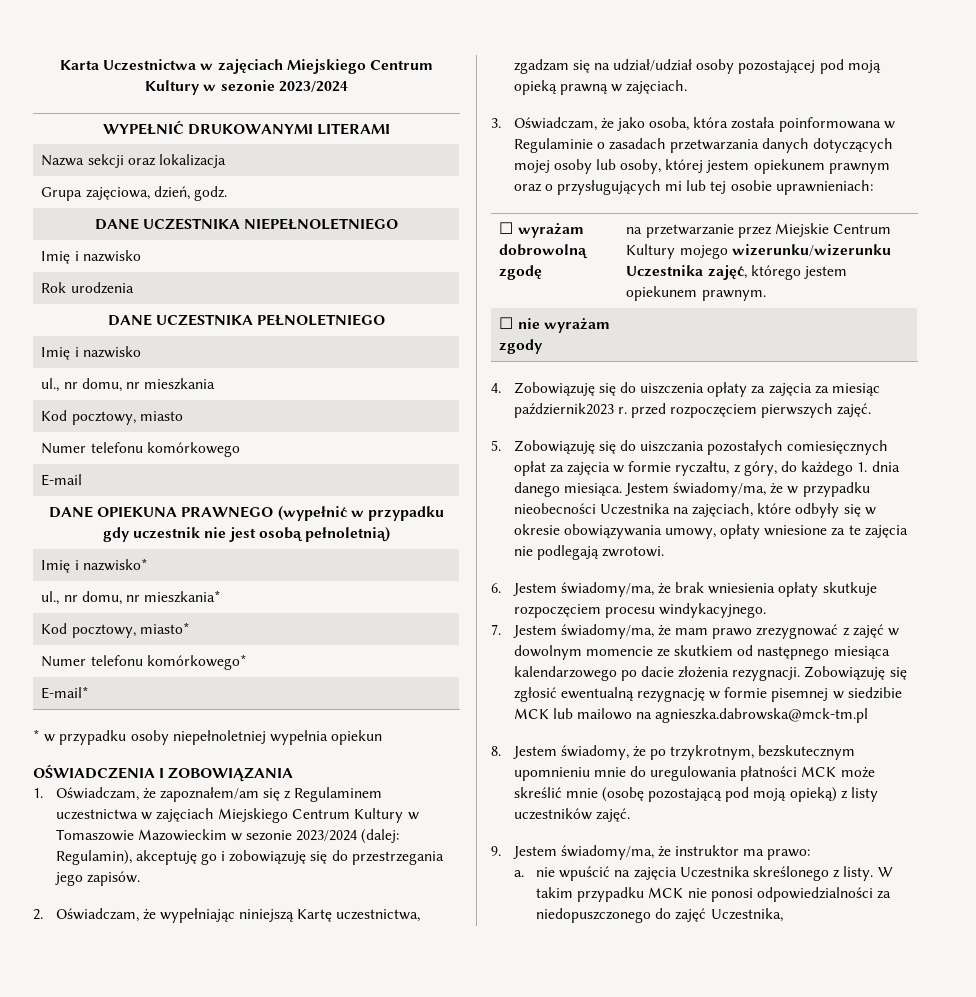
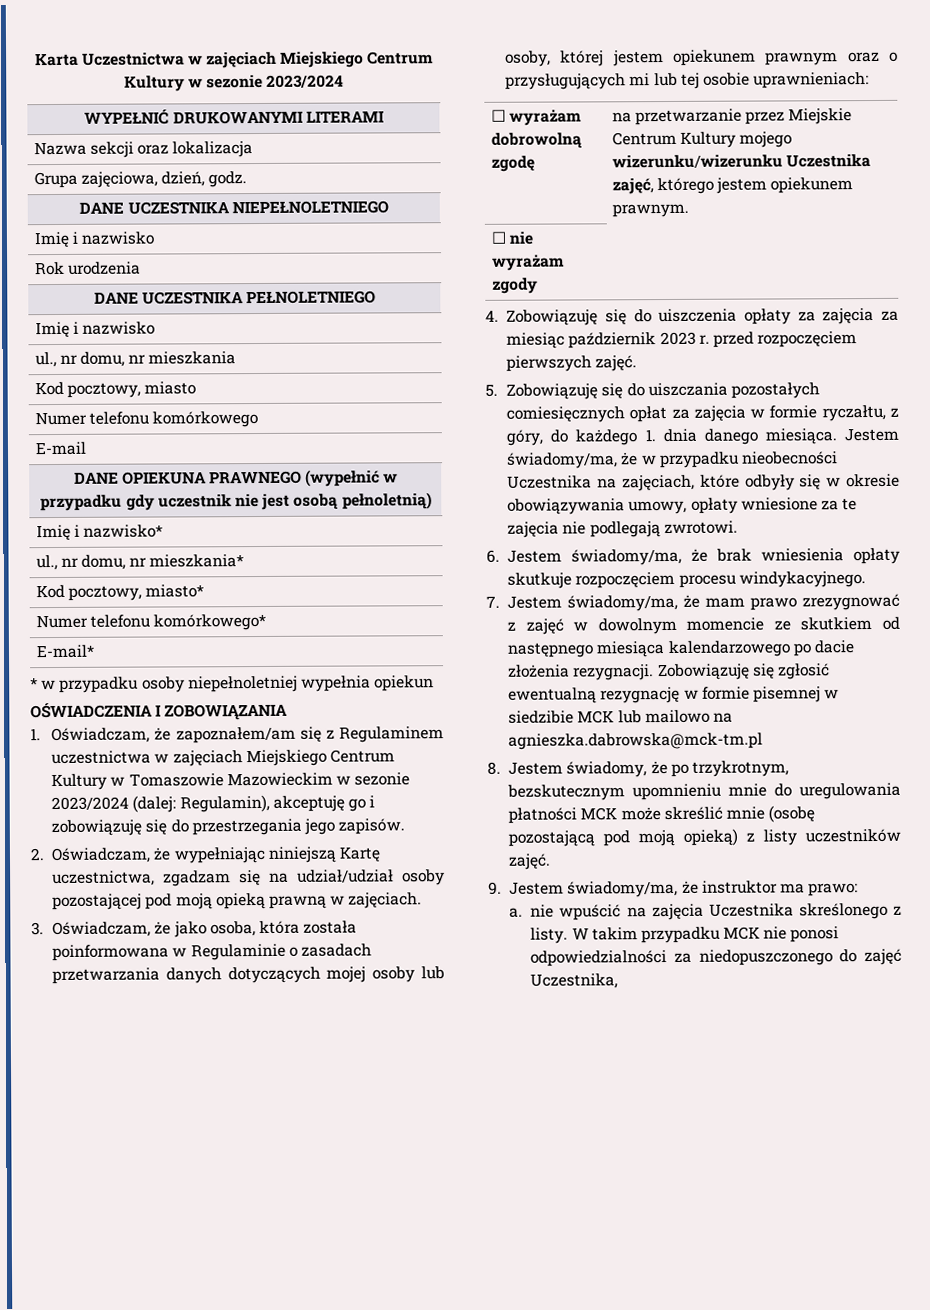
- 4. Zobowiązuję się do uiszczenia opłaty za zajęcia za miesiąc październik2023 r. przed rozpoczęciem pierwszych zajęć.
+ 4. Zobowiązuję się do uiszczenia opłaty za zajęcia za miesiąc październik 2023 r. przed rozpoczęciem pierwszych zajęć.

